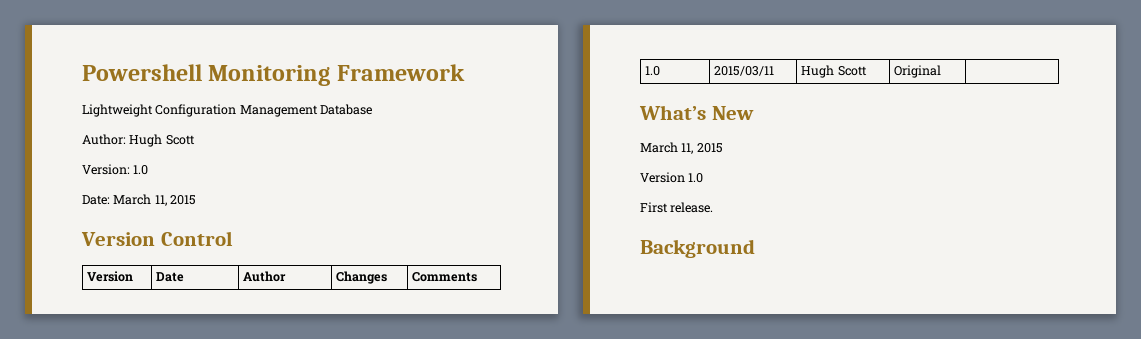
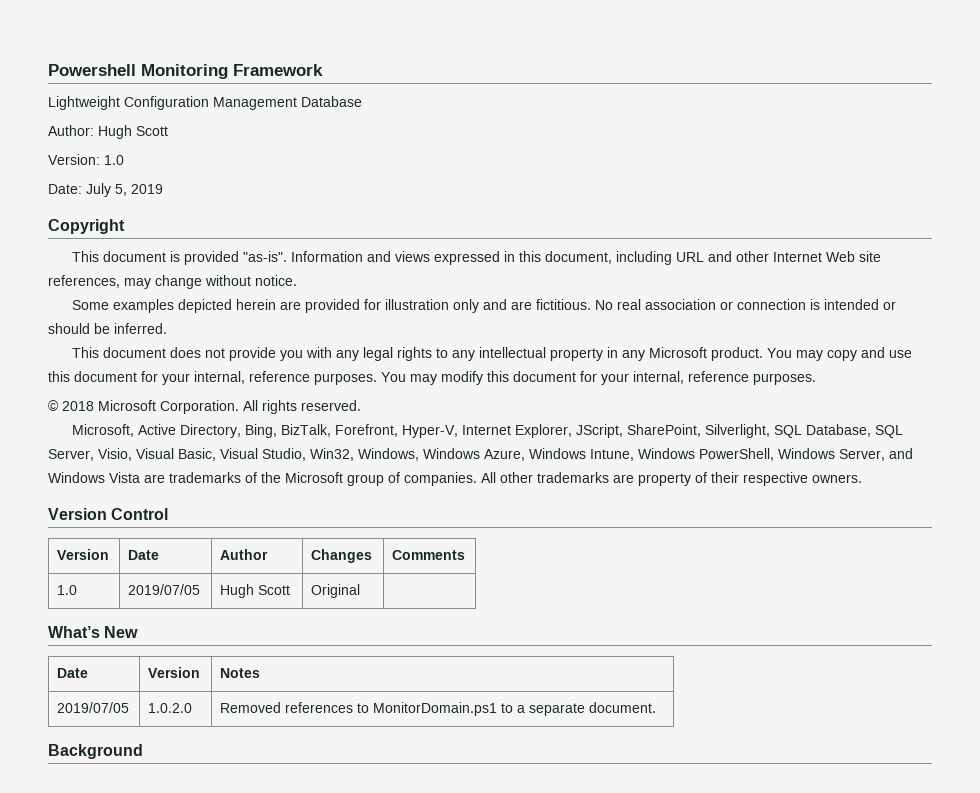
- Date: March 11, 2015
+ Date: July 5, 2019
+ Copyright
+ This document is provided "as-is". Information and views expressed in this document, including URL and other Internet Web site references, may change without notice.
+ Some examples depicted herein are provided for illustration only and are fictitious. No real association or connection is intended or should be inferred.
+ This document does not provide you with any legal rights to any intellectual property in any Microsoft product. You may copy and use this document for your internal, reference purposes. You may modify this document for your internal, reference purposes.
+ © 2018 Microsoft Corporation. All rights reserved.
+ Microsoft, Active Directory, Bing, BizTalk, Forefront, Hyper-V, Internet Explorer, JScript, SharePoint, Silverlight, SQL Database, SQL Server, Visio, Visual Basic, Visual Studio, Win32, Windows, Windows Azure, Windows Intune, Windows PowerShell, Windows Server, and Windows Vista are trademarks of the Microsoft group of companies. All other trademarks are property of their respective owners.
- 1.0 | 2015/03/11 | Hugh Scott | Original |
+ 1.0 | 2019/07/05 | Hugh Scott | Original |
  What’s New
- March 11, 2015
- Version 1.0
- First release.
+ Date | Version | Notes
+ 2019/07/05 | 1.0.2.0 | Removed references to MonitorDomain.ps1 to a separate document.

